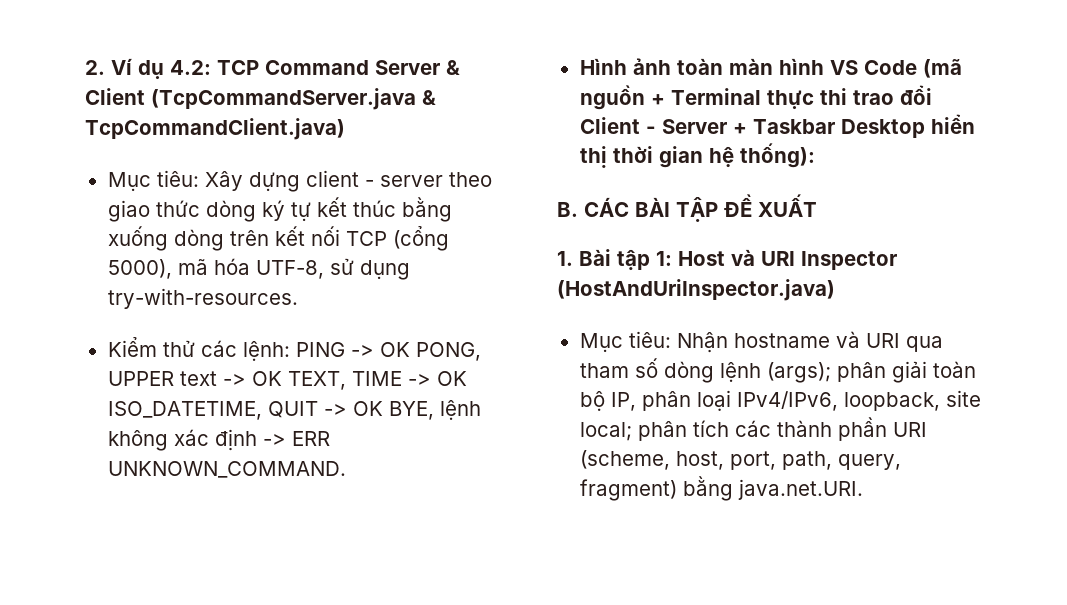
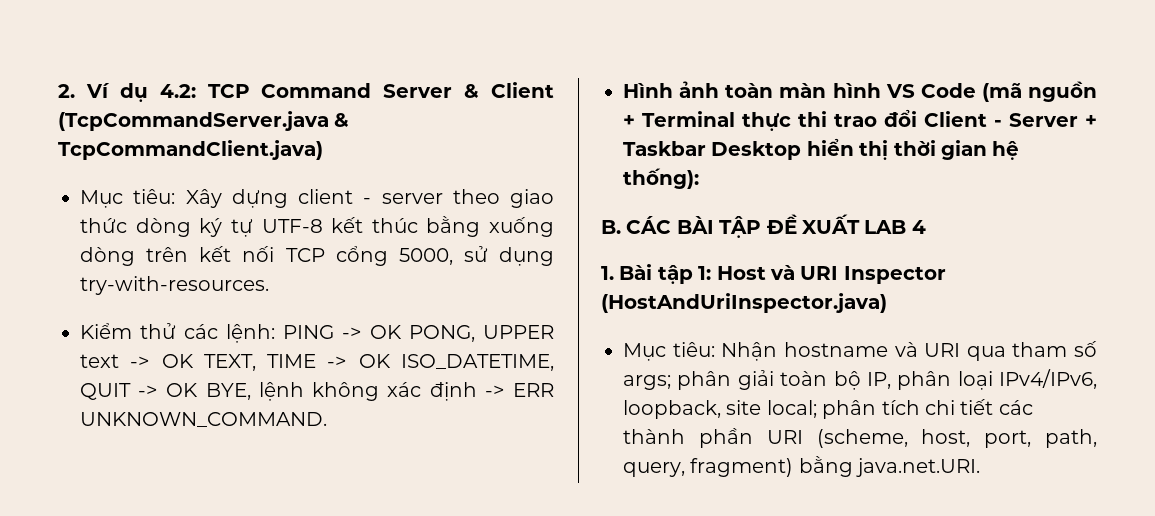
- Mục tiêu: Xây dựng client - server theo giao thức dòng ký tự kết thúc bằng xuống dòng trên kết nối TCP (cổng 5000), mã hóa UTF-8, sử dụng try-with-resources.
+ Mục tiêu: Xây dựng client - server theo giao thức dòng ký tự UTF-8 kết thúc bằng xuống dòng trên kết nối TCP cổng 5000, sử dụng try-with-resources.
- B. CÁC BÀI TẬP ĐỀ XUẤT
+ B. CÁC BÀI TẬP ĐỀ XUẤT LAB 4
- Mục tiêu: Nhận hostname và URI qua tham số dòng lệnh (args); phân giải toàn bộ IP, phân loại IPv4/IPv6, loopback, site local; phân tích các thành phần URI (scheme, host, port, path, query, fragment) bằng java.net.URI.
+ Mục tiêu: Nhận hostname và URI qua tham số args; phân giải toàn bộ IP, phân loại IPv4/IPv6, loopback, site local; phân tích chi tiết các thành phần URI (scheme, host, port, path, query, fragment) bằng java.net.URI.

